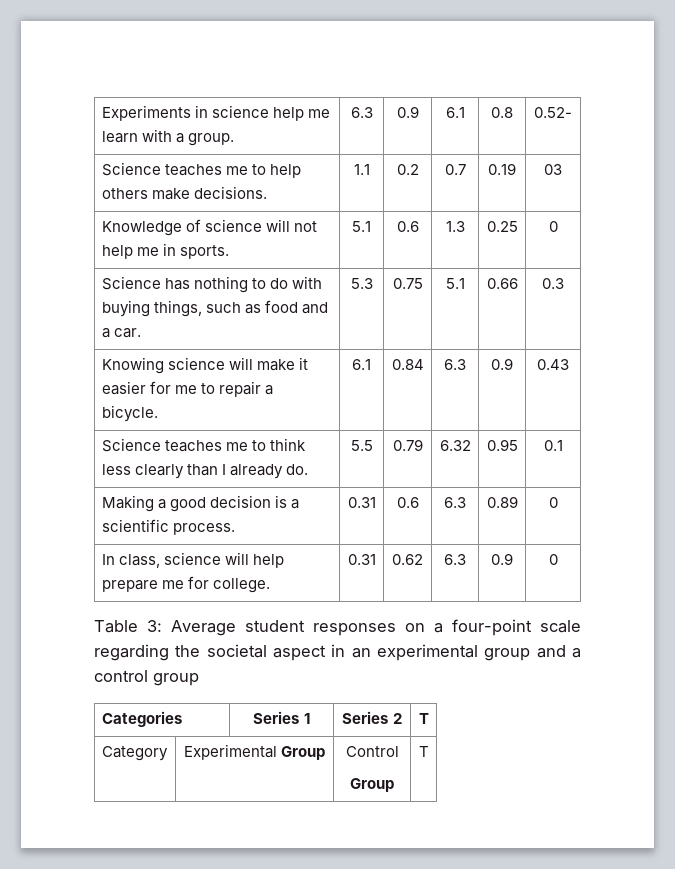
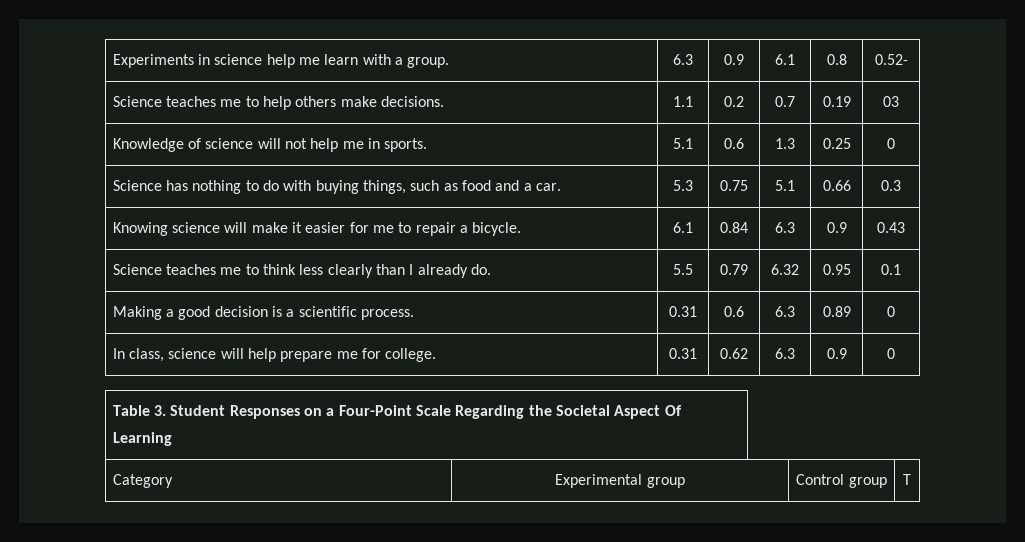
- Table 3: Average student responses on a four-point scale regarding the societal aspect in an experimental group and a control group
- Categories | Series 1 | Series 2 | T
+ Table 3. Student Responses on a Four-Point Scale Regarding the Societal Aspect Of Learning
- Category | Experimental Group | Control
- Group | T
+ Category | Experimental group | Control group | T

